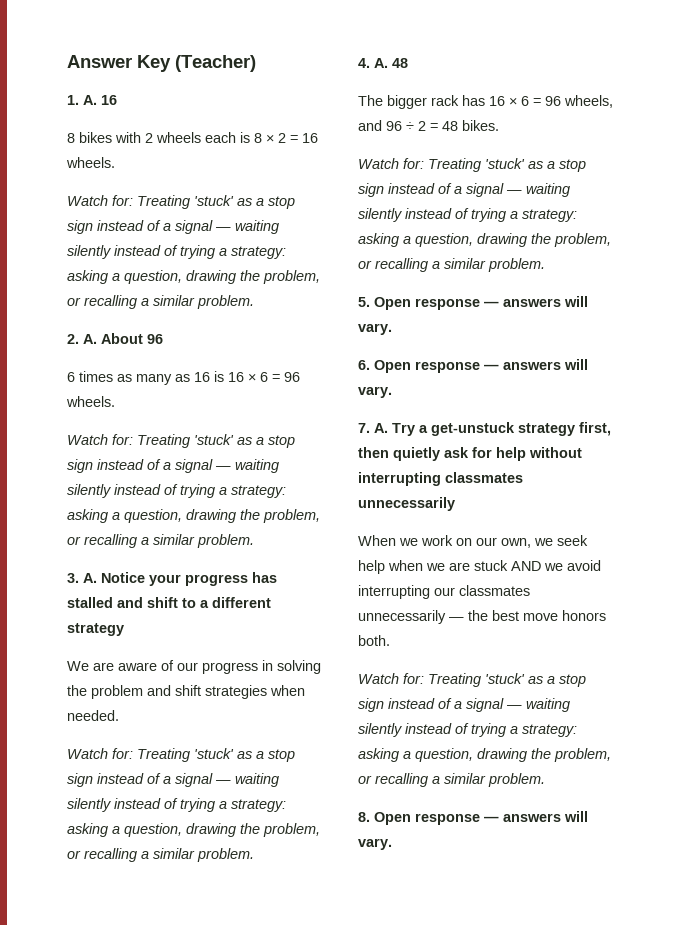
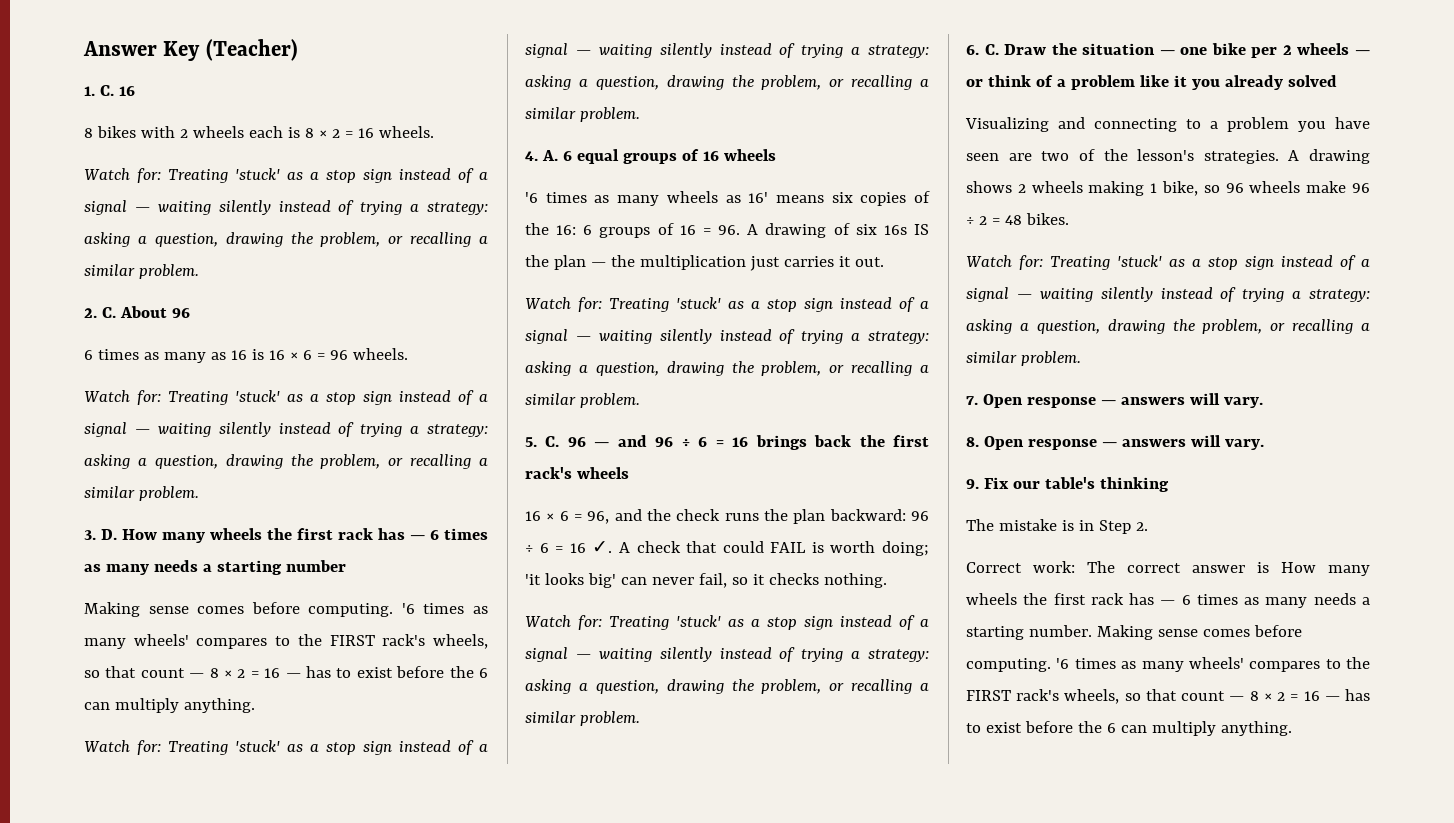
- 1. A. 16
+ 1. C. 16
- 2. A. About 96
+ 2. C. About 96
- 3. A. Notice your progress has stalled and shift to a different strategy
- We are aware of our progress in solving the problem and shift strategies when needed.
+ 3. D. How many wheels the first rack has — 6 times as many needs a starting number
+ Making sense comes before computing. '6 times as many wheels' compares to the FIRST rack's wheels, so that count — 8 × 2 = 16 — has to exist before the 6 can multiply anything.
- 4. A. 48
- The bigger rack has 16 × 6 = 96 wheels, and 96 ÷ 2 = 48 bikes.
+ 4. A. 6 equal groups of 16 wheels
+ '6 times as many wheels as 16' means six copies of the 16: 6 groups of 16 = 96. A drawing of six 16s IS the plan — the multiplication just carries it out.
+ Watch for: Treating 'stuck' as a stop sign instead of a signal — waiting silently instead of trying a strategy: asking a question, drawing the problem, or recalling a similar problem.
+ 5. C. 96 — and 96 ÷ 6 = 16 brings back the first rack's wheels
+ 16 × 6 = 96, and the check runs the plan backward: 96 ÷ 6 = 16 ✓. A check that could FAIL is worth doing; 'it looks big' can never fail, so it checks nothing.
+ Watch for: Treating 'stuck' as a stop sign instead of a signal — waiting silently instead of trying a strategy: asking a question, drawing the problem, or recalling a similar problem.
+ 6. C. Draw the situation — one bike per 2 wheels — or think of a problem like it you already solved
+ Visualizing and connecting to a problem you have seen are two of the lesson's strategies. A drawing shows 2 wheels making 1 bike, so 96 wheels make 96 ÷ 2 = 48 bikes.
- 5. Open response — answers will vary.
- 6. Open response — answers will vary.
- 7. A. Try a get-unstuck strategy first, then quietly ask for help without interrupting classmates unnecessarily
- When we work on our own, we seek help when we are stuck AND we avoid interrupting our classmates unnecessarily — the best move honors both.
- Watch for: Treating 'stuck' as a stop sign instead of a signal — waiting silently instead of trying a strategy: asking a question, drawing the problem, or recalling a similar problem.
+ 7. Open response — answers will vary.
+ 9. Fix our table's thinking
+ The mistake is in Step 2.
+ Correct work: The correct answer is How many wheels the first rack has — 6 times as many needs a starting number. Making sense comes before computing. '6 times as many wheels' compares to the FIRST rack's wheels, so that count — 8 × 2 = 16 — has to exist before the 6 can multiply anything.

